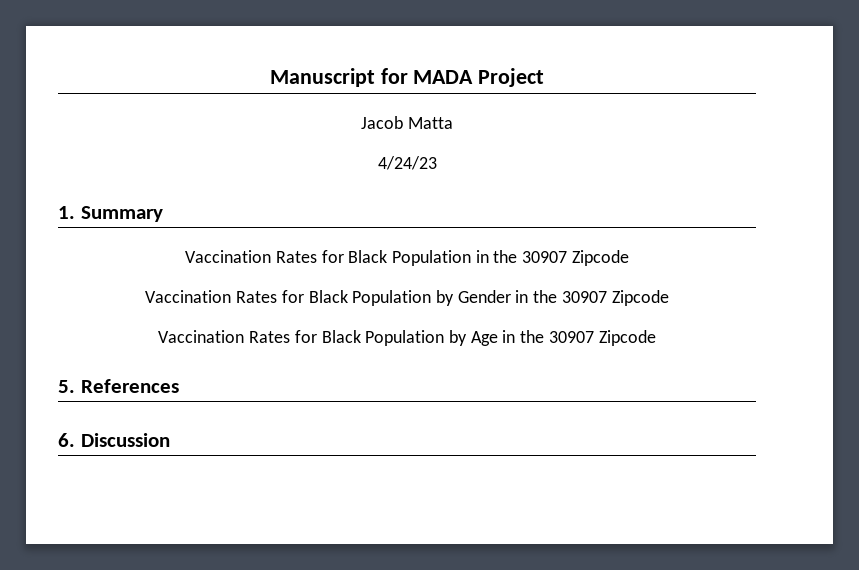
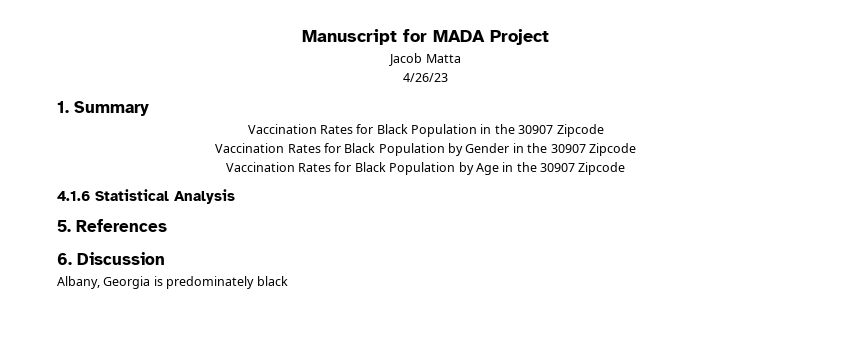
- 4/24/23
+ 4/26/23
+ 4.1.6 Statistical Analysis
+ Albany, Georgia is predominately black

